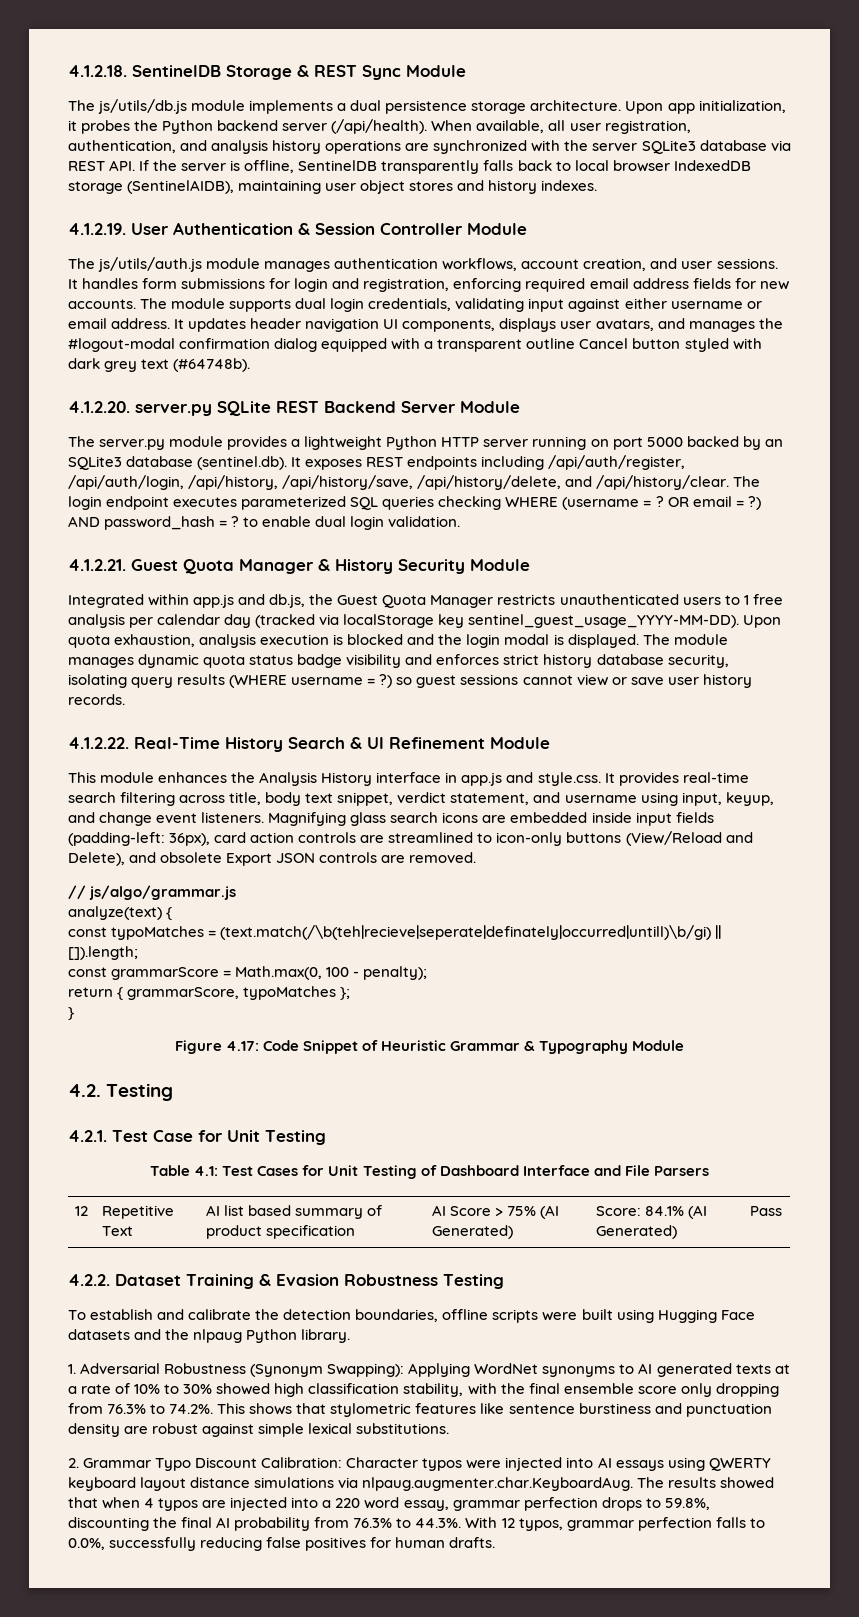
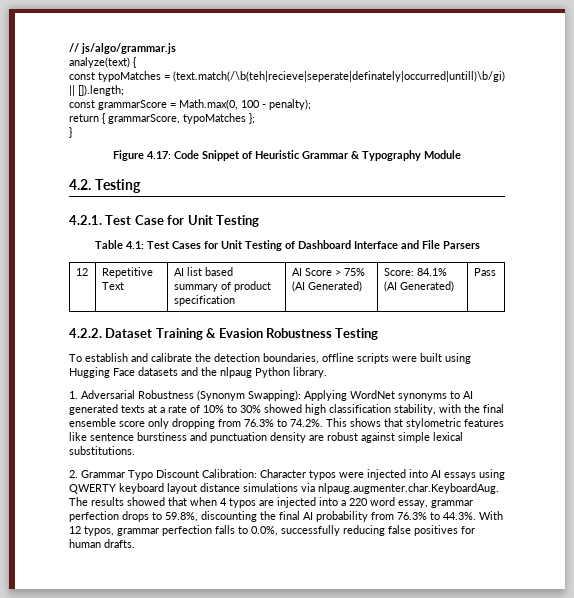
- 4.1.2.18. SentinelDB Storage & REST Sync Module
- The js/utils/db.js module implements a dual persistence storage architecture. Upon app initialization, it probes the Python backend server (/api/health). When available, all user registration, authentication, and analysis history operations are synchronized with the server SQLite3 database via REST API. If the server is offline, SentinelDB transparently falls back to local browser IndexedDB storage (SentinelAIDB), maintaining user object stores and history indexes.
- 4.1.2.19. User Authentication & Session Controller Module
- The js/utils/auth.js module manages authentication workflows, account creation, and user sessions. It handles form submissions for login and registration, enforcing required email address fields for new accounts. The module supports dual login credentials, validating input against either username or email address. It updates header navigation UI components, displays user avatars, and manages the #logout-modal confirmation dialog equipped with a transparent outline Cancel button styled with dark grey text (#64748b).
- 4.1.2.20. server.py SQLite REST Backend Server Module
- The server.py module provides a lightweight Python HTTP server running on port 5000 backed by an SQLite3 database (sentinel.db). It exposes REST endpoints including /api/auth/register, /api/auth/login, /api/history, /api/history/save, /api/history/delete, and /api/history/clear. The login endpoint executes parameterized SQL queries checking WHERE (username = ? OR email = ?) AND password_hash = ? to enable dual login validation.
- 4.1.2.21. Guest Quota Manager & History Security Module
- Integrated within app.js and db.js, the Guest Quota Manager restricts unauthenticated users to 1 free analysis per calendar day (tracked via localStorage key sentinel_guest_usage_YYYY-MM-DD). Upon quota exhaustion, analysis execution is blocked and the login modal is displayed. The module manages dynamic quota status badge visibility and enforces strict history database security, isolating query results (WHERE username = ?) so guest sessions cannot view or save user history records.
- 4.1.2.22. Real-Time History Search & UI Refinement Module
- This module enhances the Analysis History interface in app.js and style.css. It provides real-time search filtering across title, body text snippet, verdict statement, and username using input, keyup, and change event listeners. Magnifying glass search icons are embedded inside input fields (padding-left: 36px), card action controls are streamlined to icon-only buttons (View/Reload and Delete), and obsolete Export JSON controls are removed.

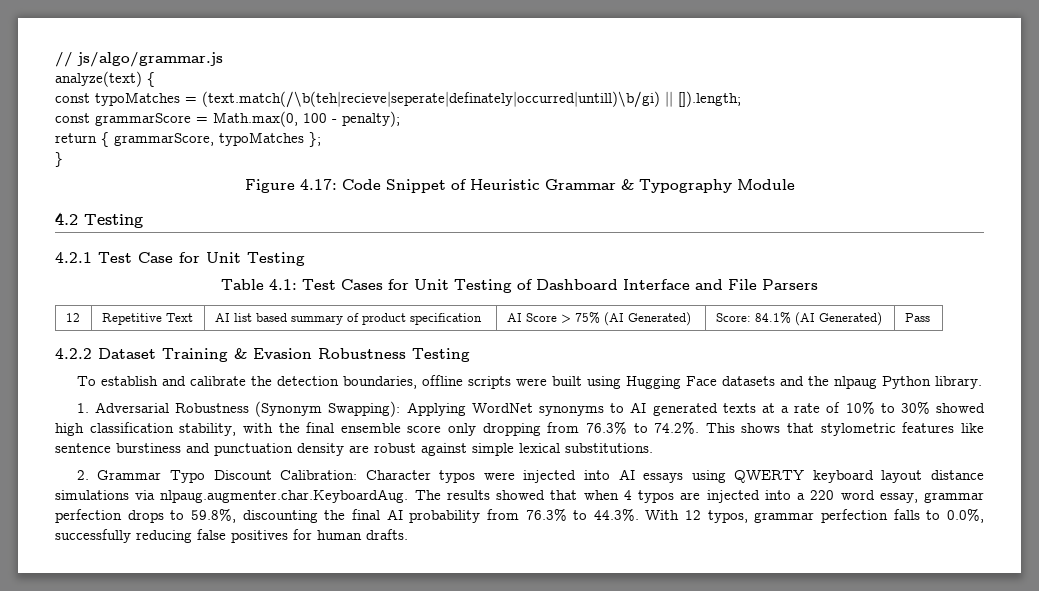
- 4.2. Testing
- 4.2.1. Test Case for Unit Testing
+ 4.2 Testing
+ 4.2.1 Test Case for Unit Testing
- 4.2.2. Dataset Training & Evasion Robustness Testing
+ 4.2.2 Dataset Training & Evasion Robustness Testing

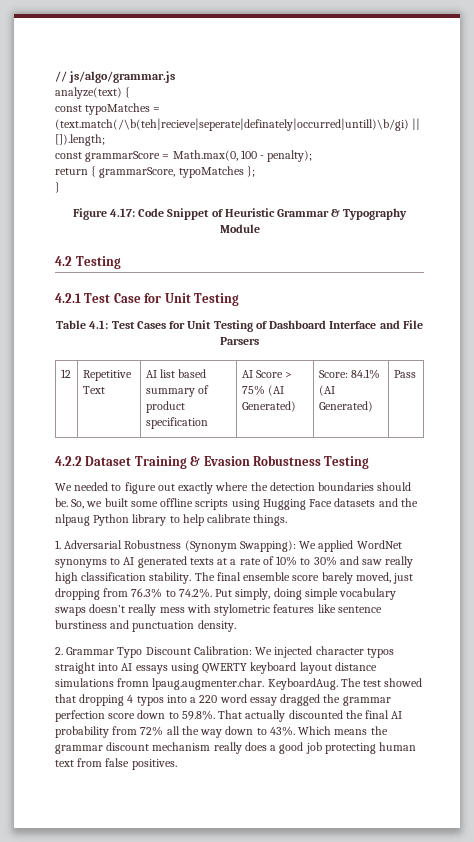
- To establish and calibrate the detection boundaries, offline scripts were built using Hugging Face datasets and the nlpaug Python library.
+ We needed to figure out exactly where the detection boundaries should be. So, we built some offline scripts using Hugging Face datasets and the nlpaug Python library to help calibrate things.
- 1. Adversarial Robustness (Synonym Swapping): Applying WordNet synonyms to AI generated texts at a rate of 10% to 30% showed high classification stability, with the final ensemble score only dropping from 76.3% to 74.2%. This shows that stylometric features like sentence burstiness and punctuation density are robust against simple lexical substitutions.
+ 1. Adversarial Robustness (Synonym Swapping): We applied WordNet synonyms to AI generated texts at a rate of 10% to 30% and saw really high classification stability. The final ensemble score barely moved, just dropping from 76.3% to 74.2%. Put simply, doing simple vocabulary swaps doesn’t really mess with stylometric features like sentence burstiness and punctuation density.
- 2. Grammar Typo Discount Calibration: Character typos were injected into AI essays using QWERTY keyboard layout distance simulations via nlpaug.augmenter.char.KeyboardAug. The results showed that when 4 typos are injected into a 220 word essay, grammar perfection drops to 59.8%, discounting the final AI probability from 76.3% to 44.3%. With 12 typos, grammar perfection falls to 0.0%, successfully reducing false positives for human drafts.
+ 2. Grammar Typo Discount Calibration: We injected character typos straight into AI essays using QWERTY keyboard layout distance simulations fromn lpaug.augmenter.char. KeyboardAug. The test showed that dropping 4 typos into a 220 word essay dragged the grammar perfection score down to 59.8%. That actually discounted the final AI probability from 72% all the way down to 43%. Which means the grammar discount mechanism really does a good job protecting human text from false positives.

